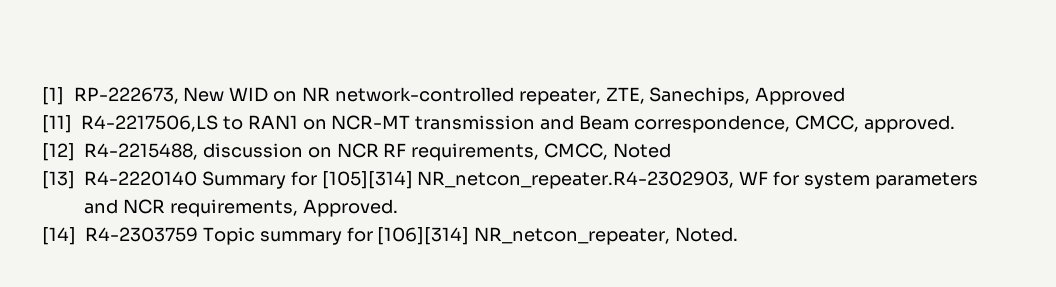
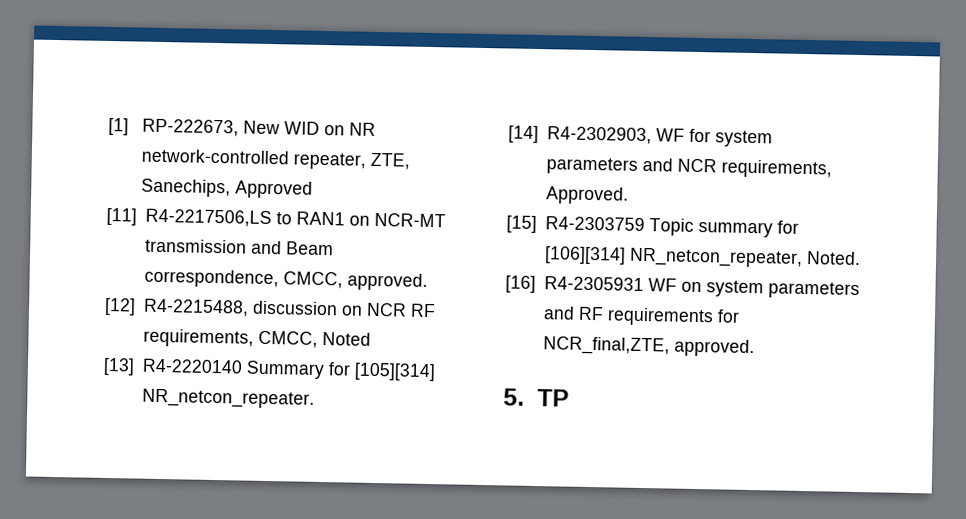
- [13] R4-2220140 Summary for [105][314] NR_netcon_repeater.R4-2302903, WF for system parameters and NCR requirements, Approved.
+ [13] R4-2220140 Summary for [105][314] NR_netcon_repeater.
+ [14] R4-2302903, WF for system parameters and NCR requirements, Approved.
- [14] R4-2303759 Topic summary for [106][314] NR_netcon_repeater, Noted.
+ [15] R4-2303759 Topic summary for [106][314] NR_netcon_repeater, Noted.
+ [16] R4-2305931 WF on system parameters and RF requirements for NCR_final,ZTE, approved.
+ 5. TP

